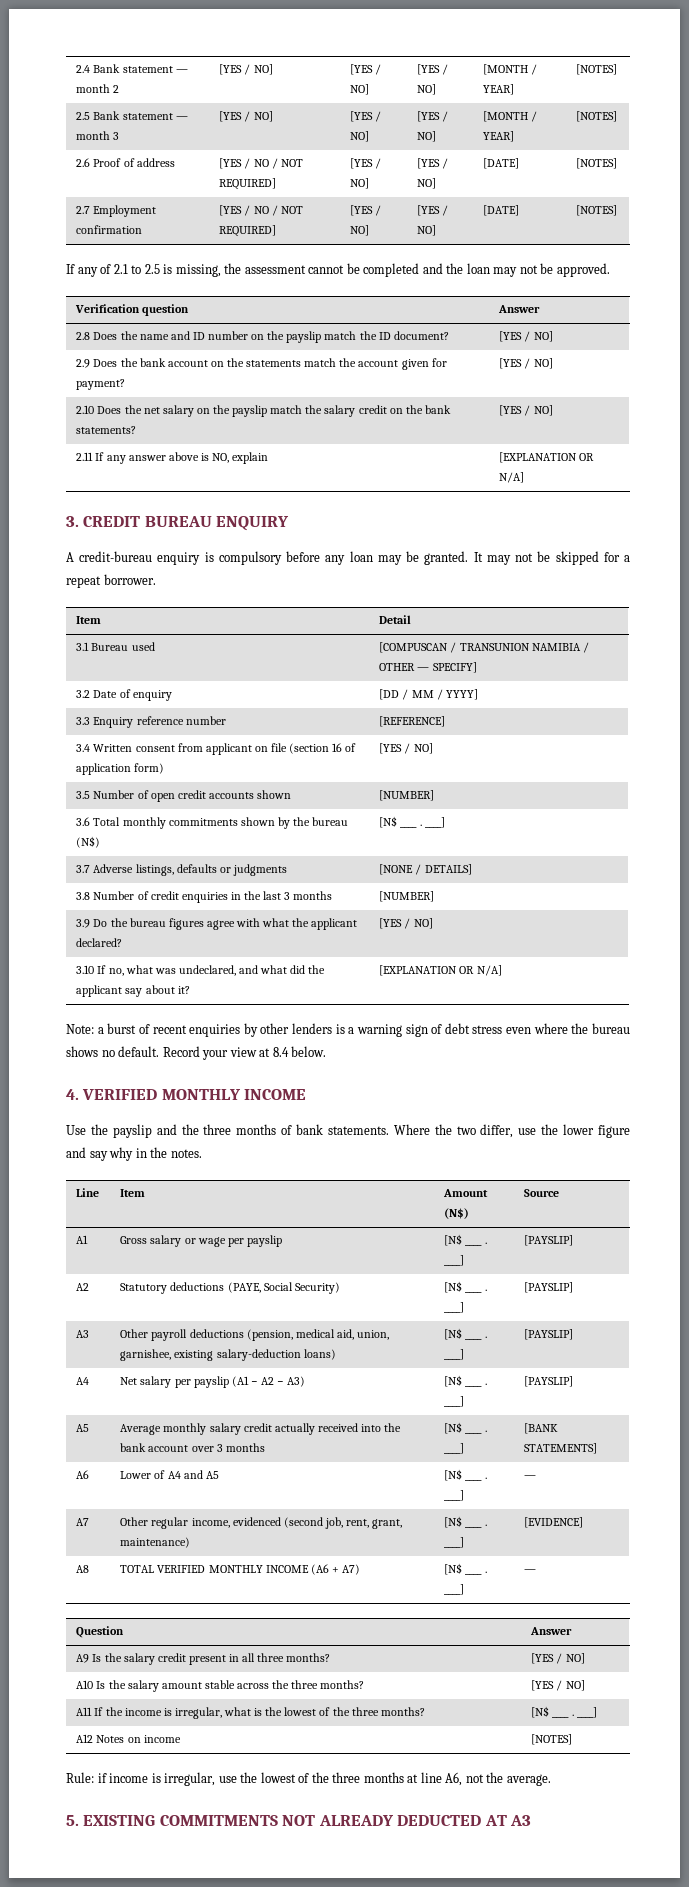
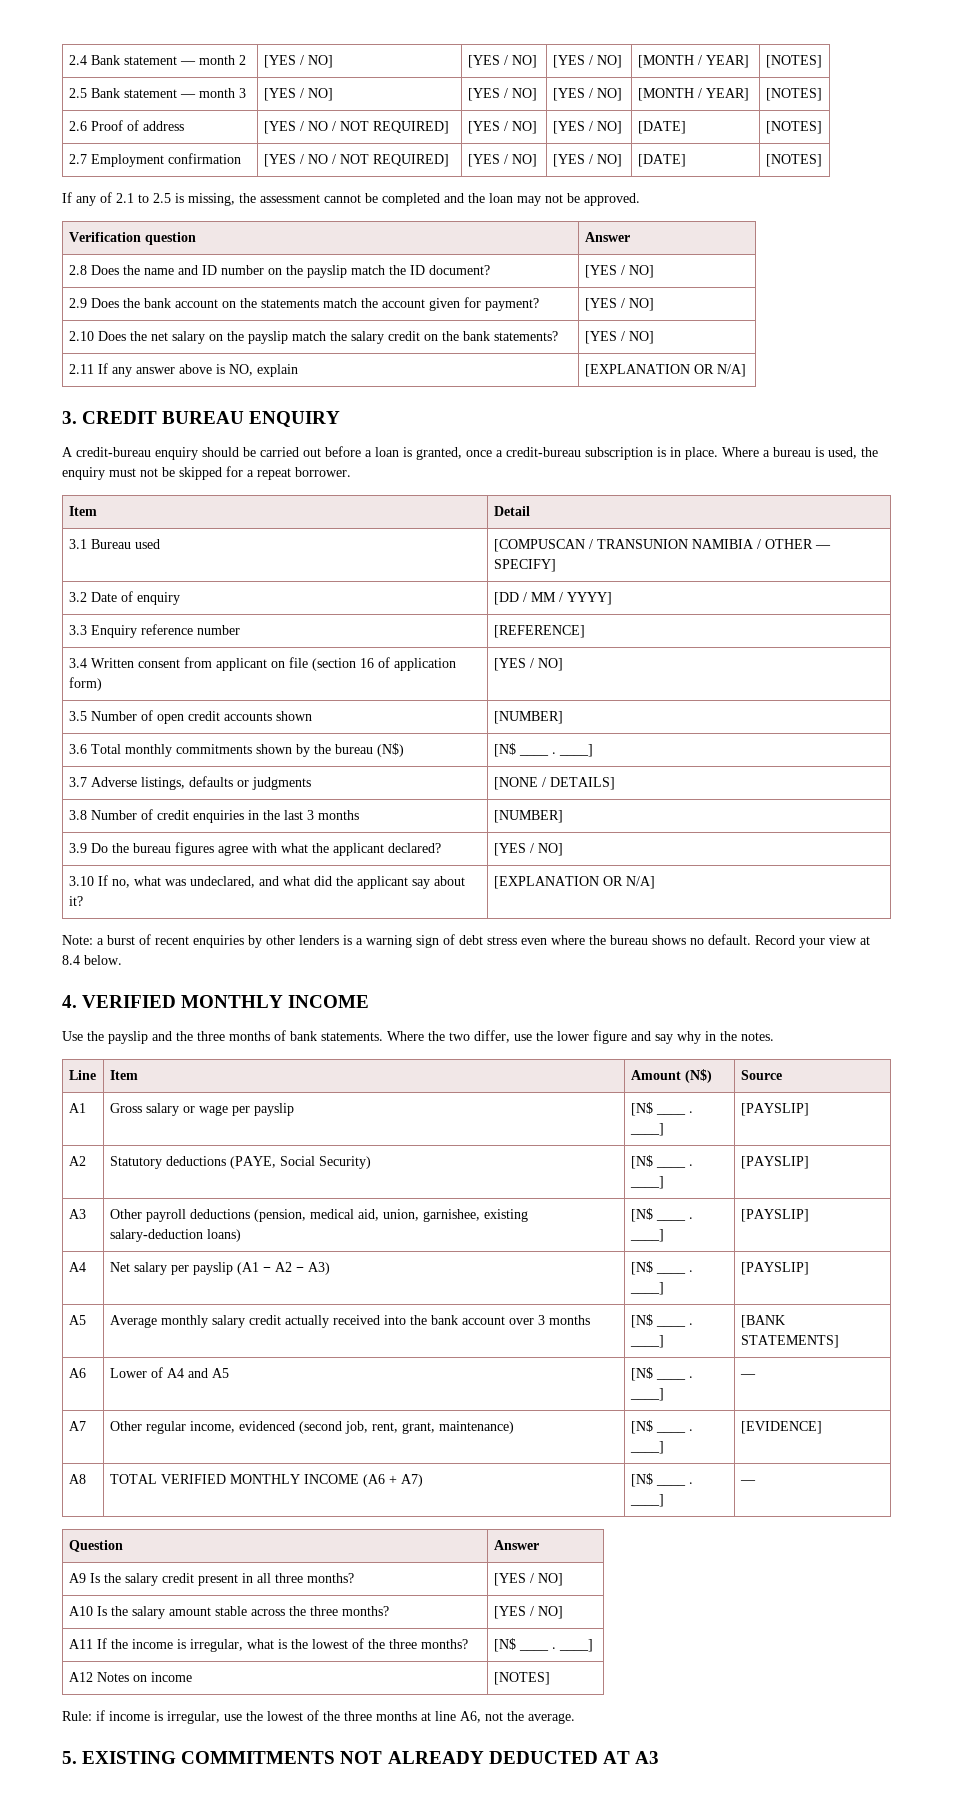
- A credit-bureau enquiry is compulsory before any loan may be granted. It may not be skipped for a repeat borrower.
+ A credit-bureau enquiry should be carried out before a loan is granted, once a credit-bureau subscription is in place. Where a bureau is used, the enquiry must not be skipped for a repeat borrower.

